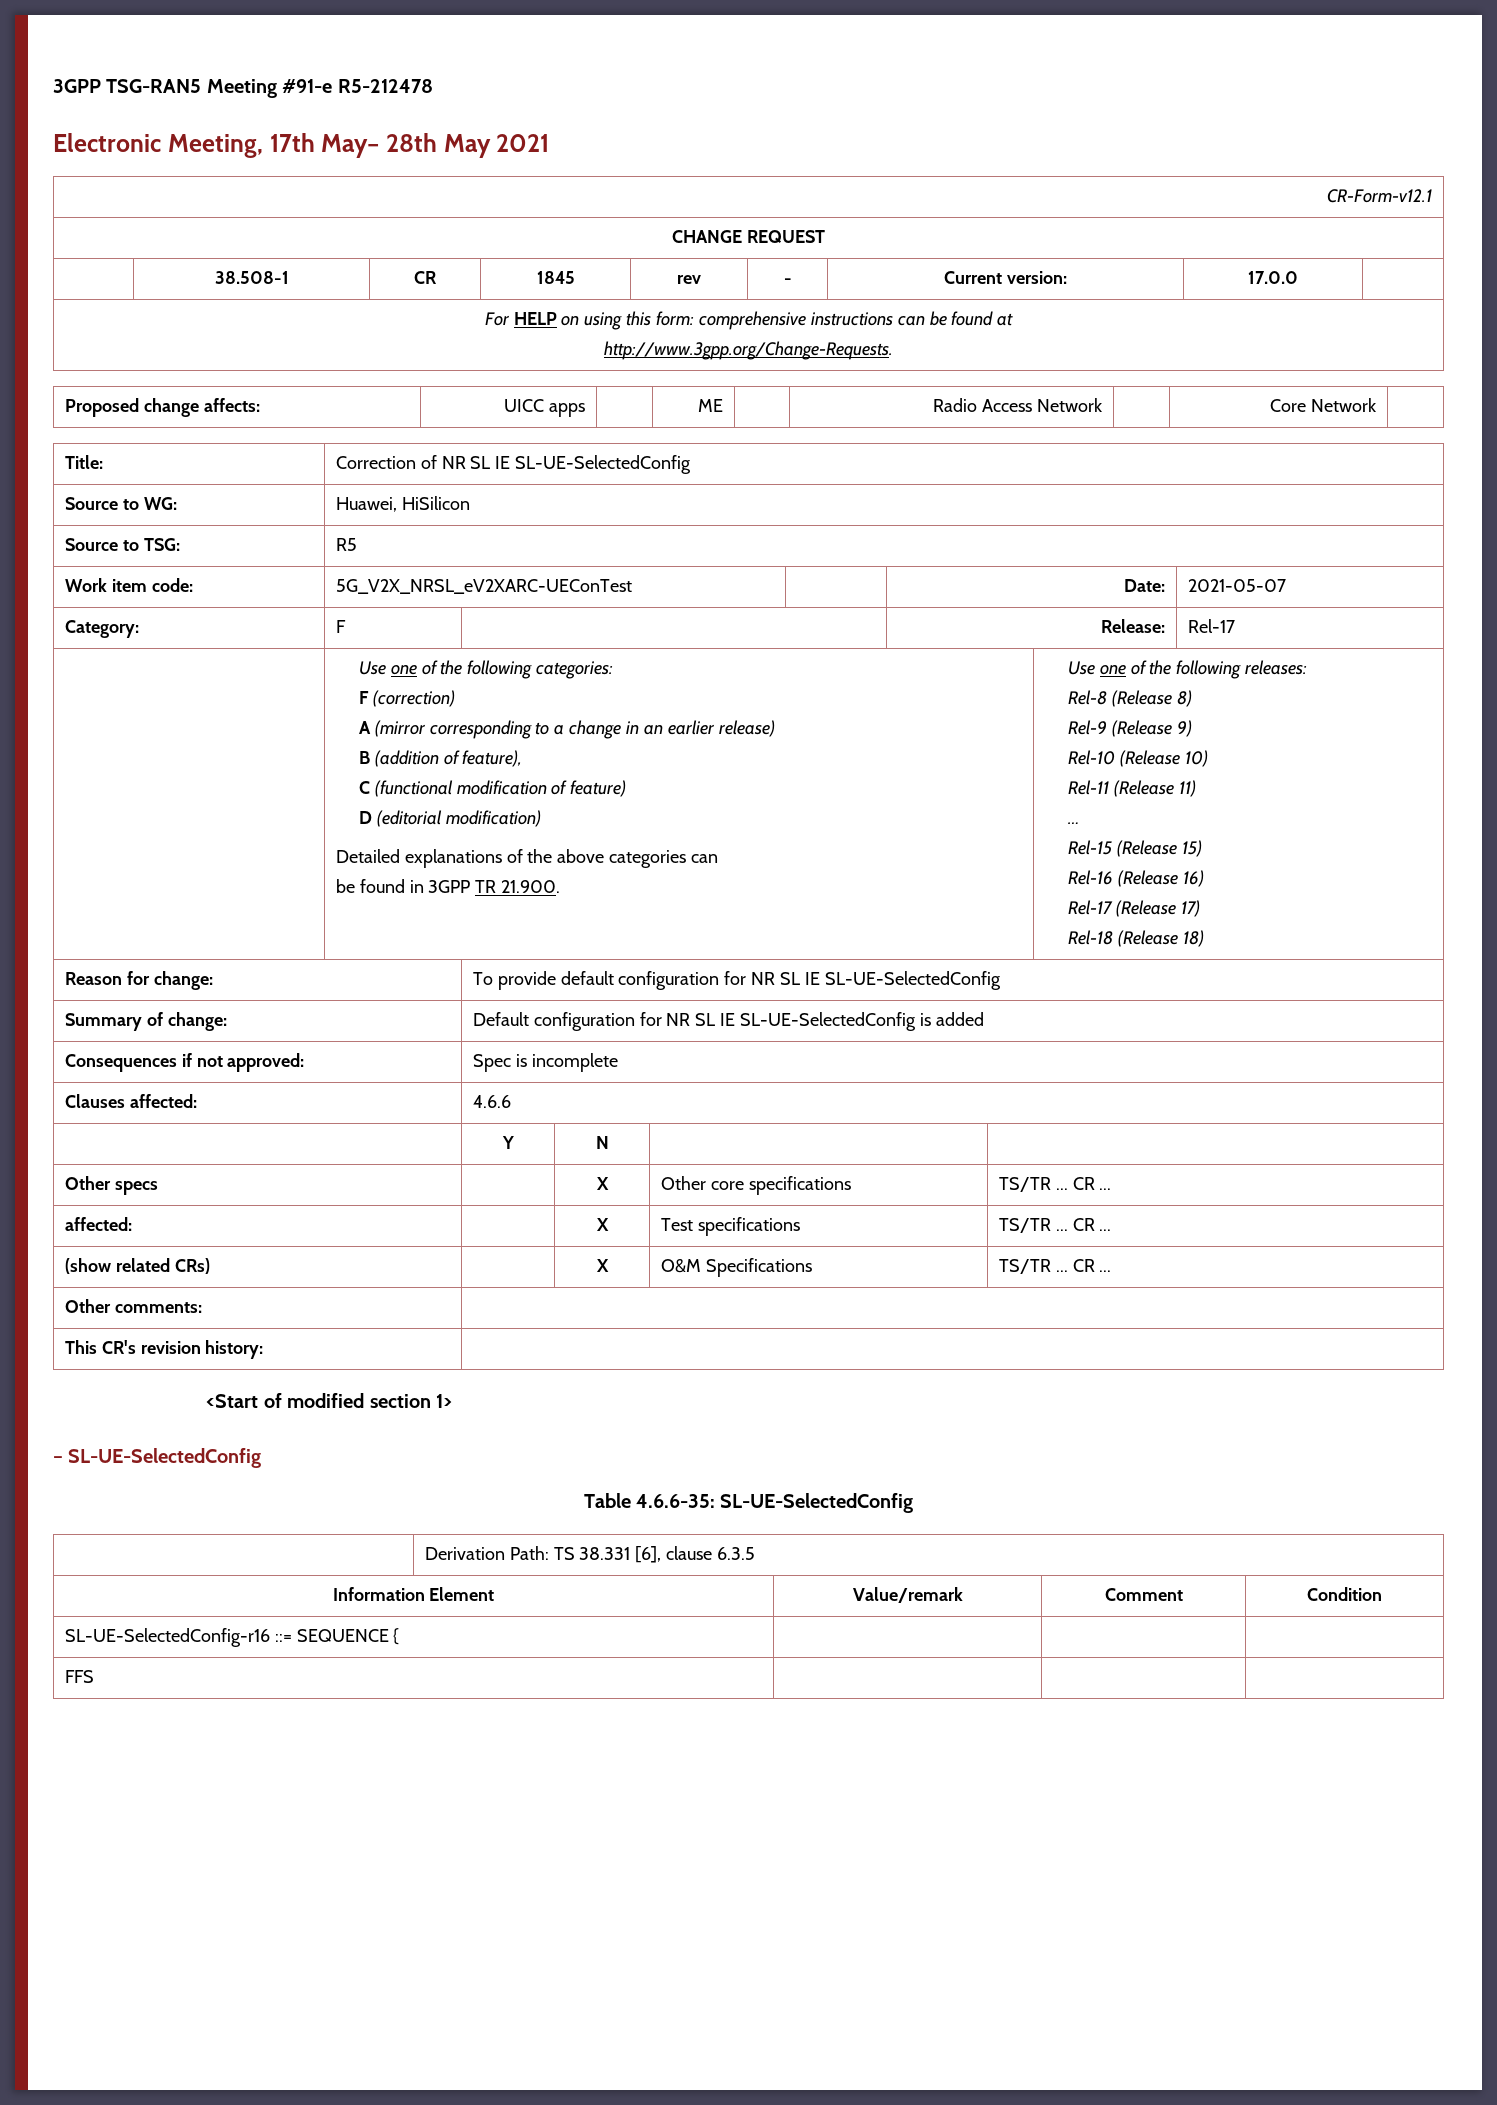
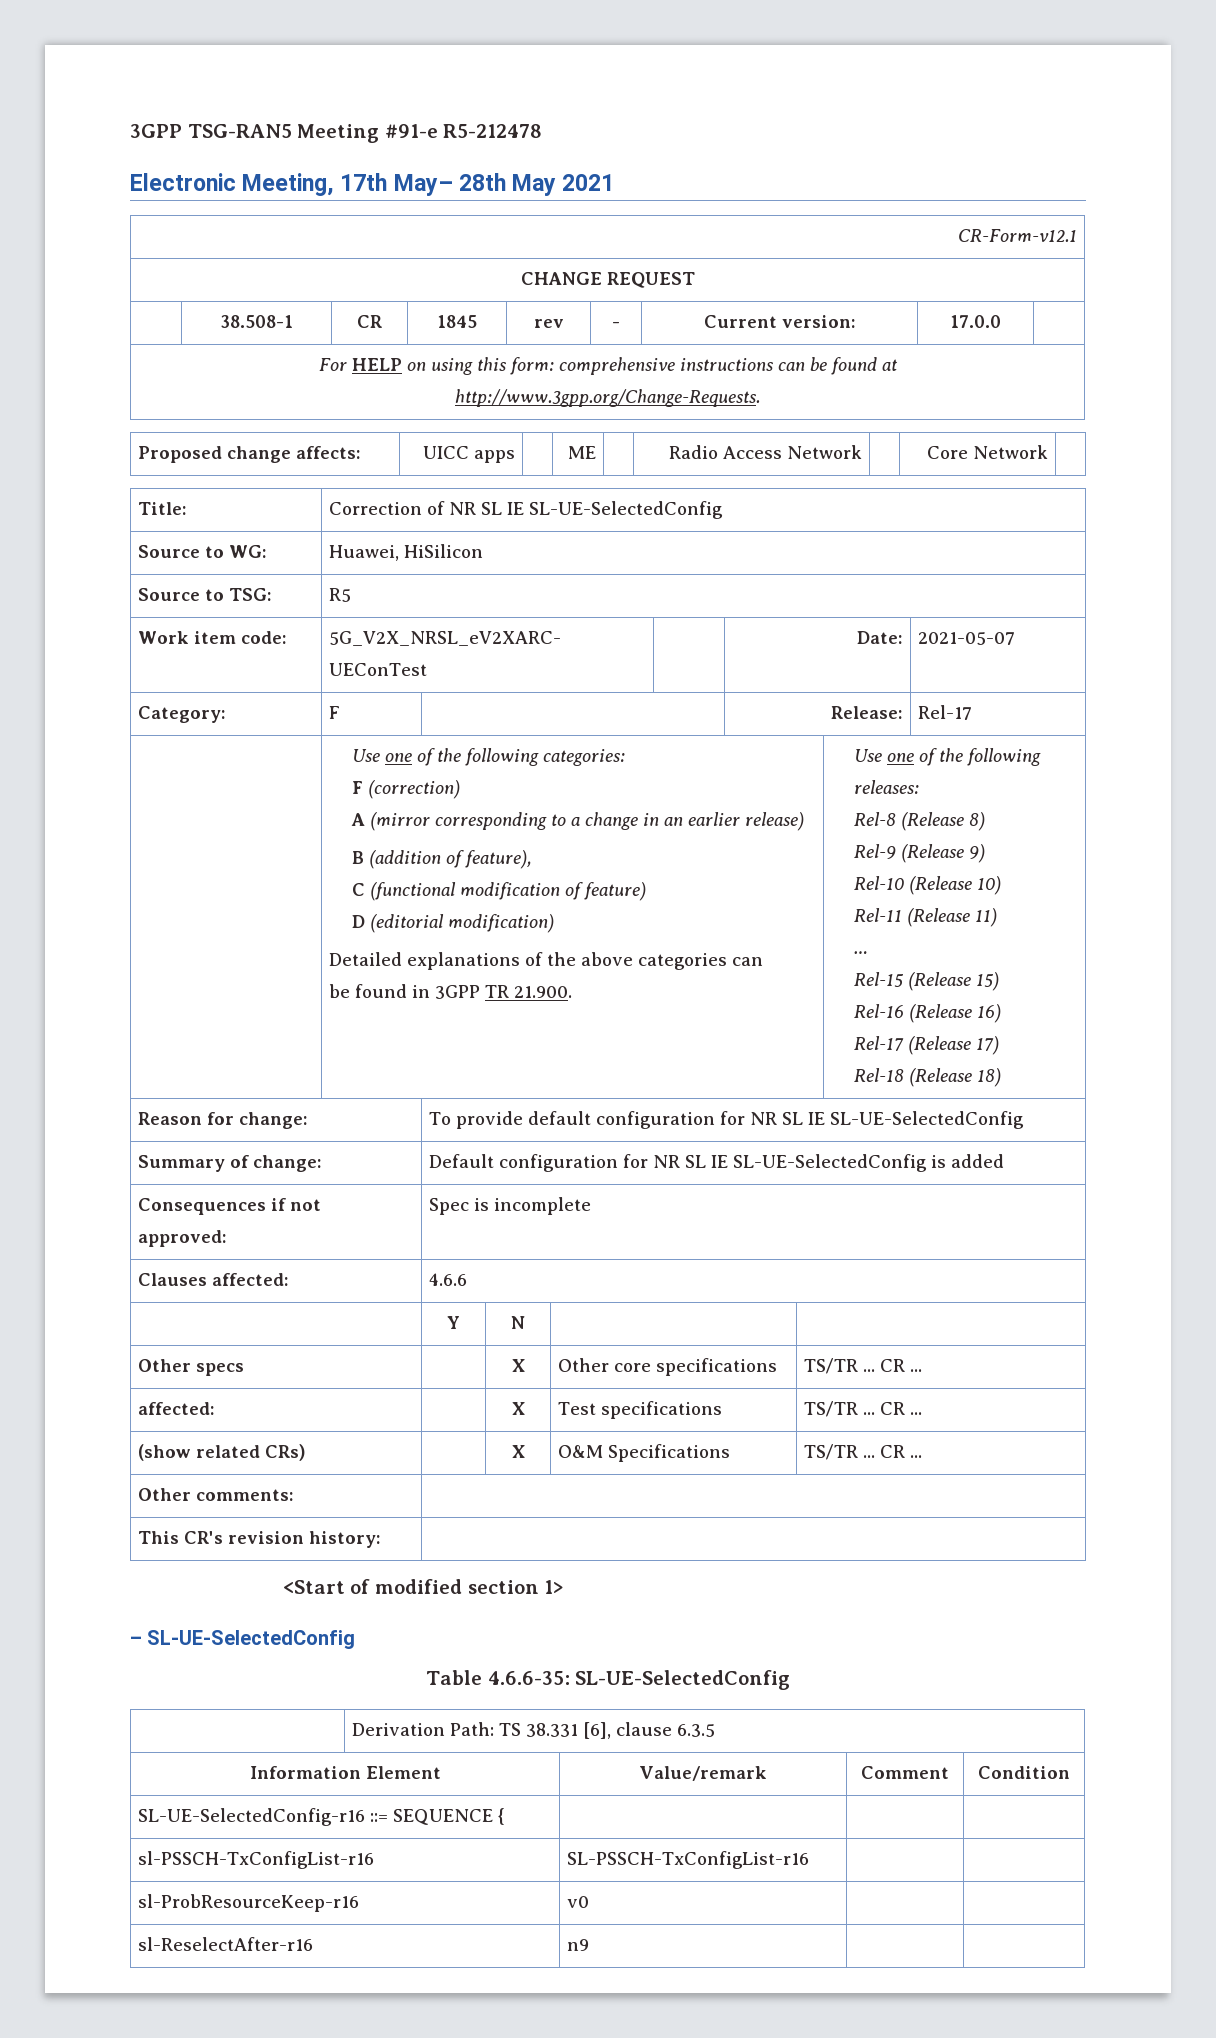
- FFS | | |
+ sl-PSSCH-TxConfigList-r16 | SL-PSSCH-TxConfigList-r16 | |
+ sl-ProbResourceKeep-r16 | v0 | |
+ sl-ReselectAfter-r16 | n9 | |

